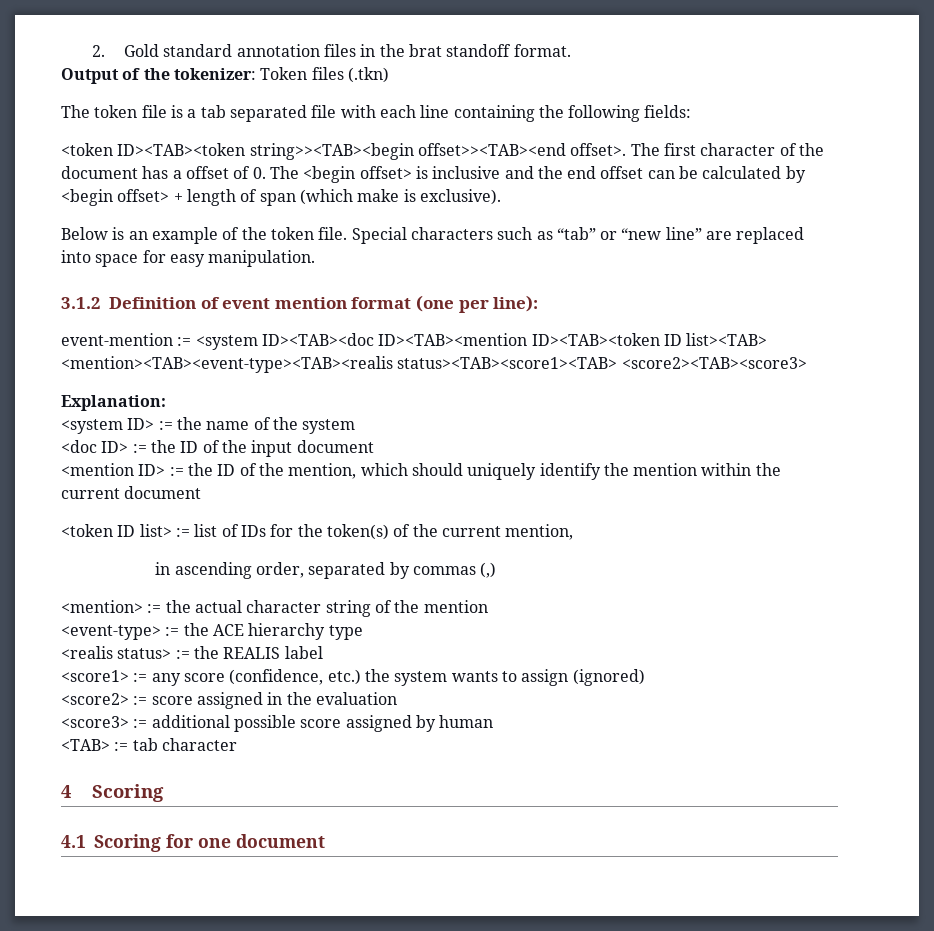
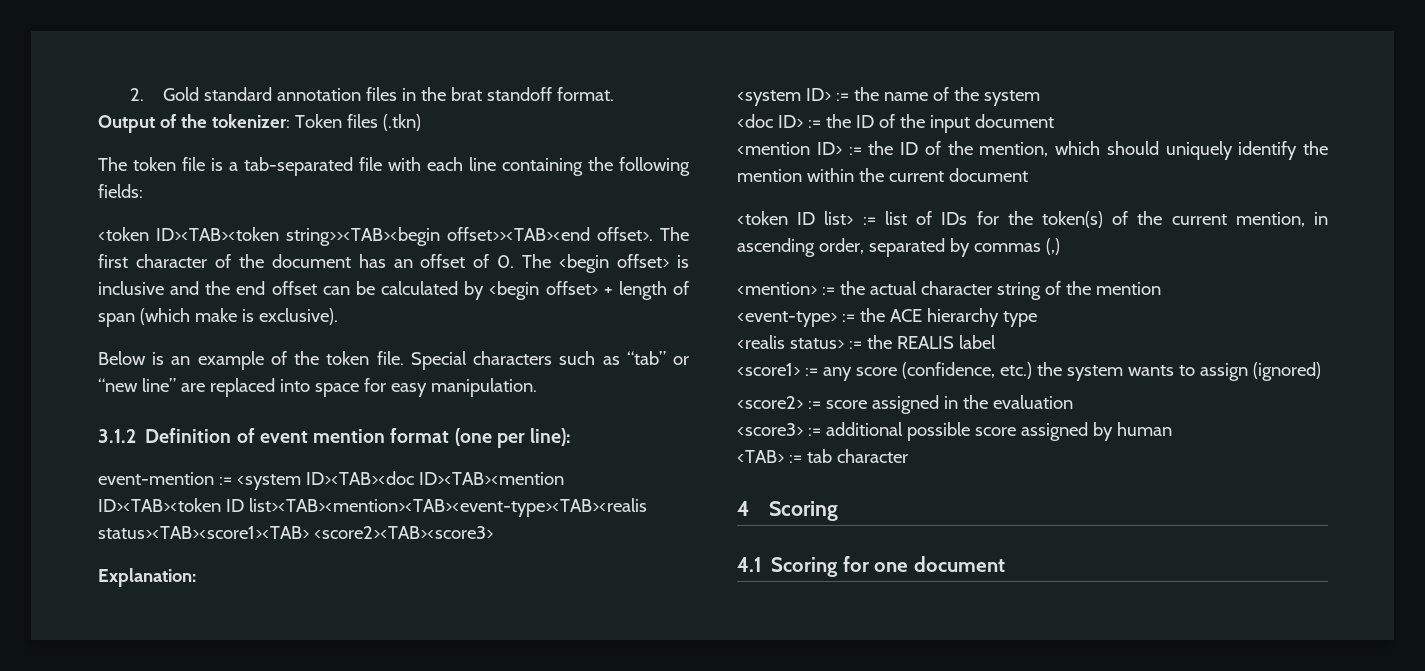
- The token file is a tab separated file with each line containing the following fields:
+ The token file is a tab-separated file with each line containing the following fields:
- The first character of the document has a offset of 0. The <begin offset> is inclusive and the end offset can be calculated by <begin offset> + length of span (which make is exclusive).
+ The first character of the document has an offset of 0. The <begin offset> is inclusive and the end offset can be calculated by <begin offset> + length of span (which make is exclusive).
- event-mention := <system ID><TAB><doc ID><TAB><mention ID><TAB><token ID list><TAB> <mention><TAB><event-type><TAB><realis status><TAB><score1><TAB> <score2><TAB><score3>
+ event-mention := <system ID><TAB><doc ID><TAB><mention ID><TAB><token ID list><TAB><mention><TAB><event-type><TAB><realis status><TAB><score1><TAB> <score2><TAB><score3>
- <token ID list> := list of IDs for the token(s) of the current mention,
- in ascending order, separated by commas (,)
+ <token ID list> := list of IDs for the token(s) of the current mention, in ascending order, separated by commas (,)

